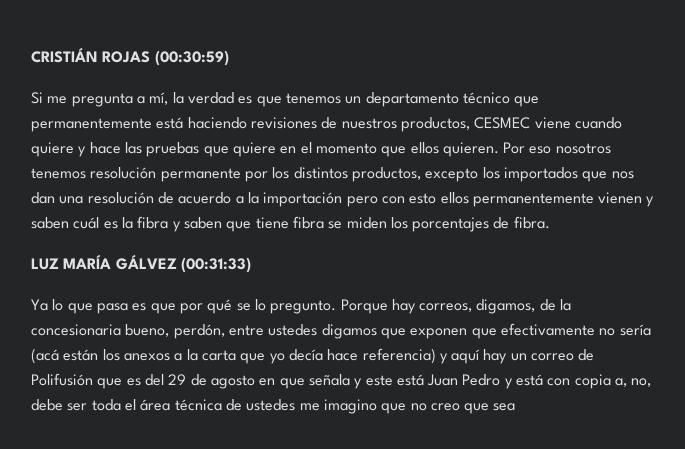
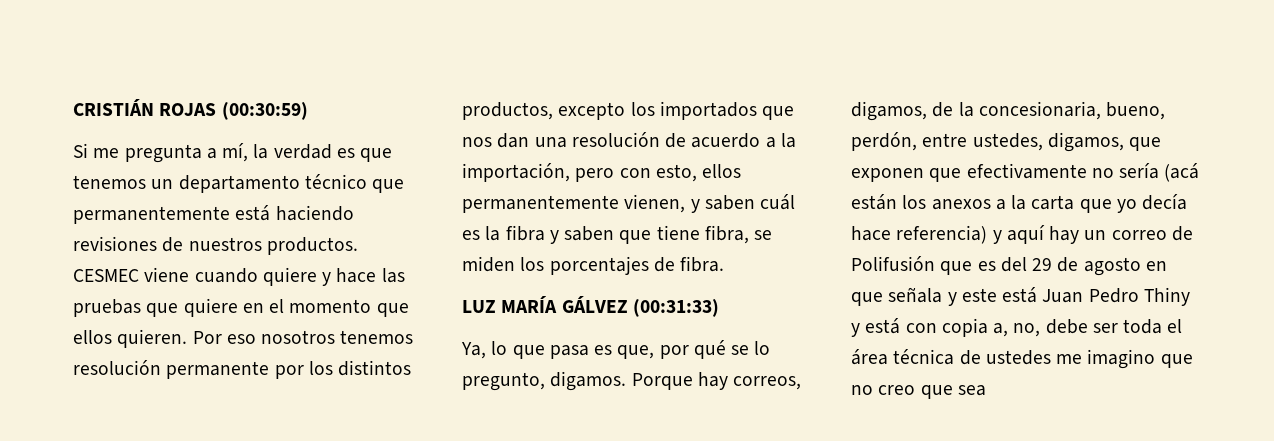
- Si me pregunta a mí, la verdad es que tenemos un departamento técnico que permanentemente está haciendo revisiones de nuestros productos, CESMEC viene cuando quiere y hace las pruebas que quiere en el momento que ellos quieren.
+ Si me pregunta a mí, la verdad es que tenemos un departamento técnico que permanentemente está haciendo revisiones de nuestros productos. CESMEC viene cuando quiere y hace las pruebas que quiere en el momento que ellos quieren.
- Por eso nosotros tenemos resolución permanente por los distintos productos, excepto los importados que nos dan una resolución de acuerdo a la importación pero con esto ellos permanentemente vienen y saben cuál es la fibra y saben que tiene fibra se miden los porcentajes de fibra.
+ Por eso nosotros tenemos resolución permanente por los distintos productos, excepto los importados que nos dan una resolución de acuerdo a la importación, pero con esto, ellos permanentemente vienen, y saben cuál es la fibra y saben que tiene fibra, se miden los porcentajes de fibra.
- Ya lo que pasa es que por qué se lo pregunto.
+ Ya, lo que pasa es que, por qué se lo pregunto, digamos.
- Porque hay correos, digamos, de la concesionaria bueno, perdón, entre ustedes digamos que exponen que efectivamente no sería (acá están los anexos a la carta que yo decía hace referencia) y aquí hay un correo de Polifusión que es del 29 de agosto en que señala y este está Juan Pedro y está con copia a, no, debe ser toda el área técnica de ustedes me imagino que no creo que sea
+ Porque hay correos, digamos, de la concesionaria, bueno, perdón, entre ustedes, digamos, que exponen que efectivamente no sería (acá están los anexos a la carta que yo decía hace referencia) y aquí hay un correo de Polifusión que es del 29 de agosto en que señala y este está Juan Pedro Thiny y está con copia a, no, debe ser toda el área técnica de ustedes me imagino que no creo que sea

